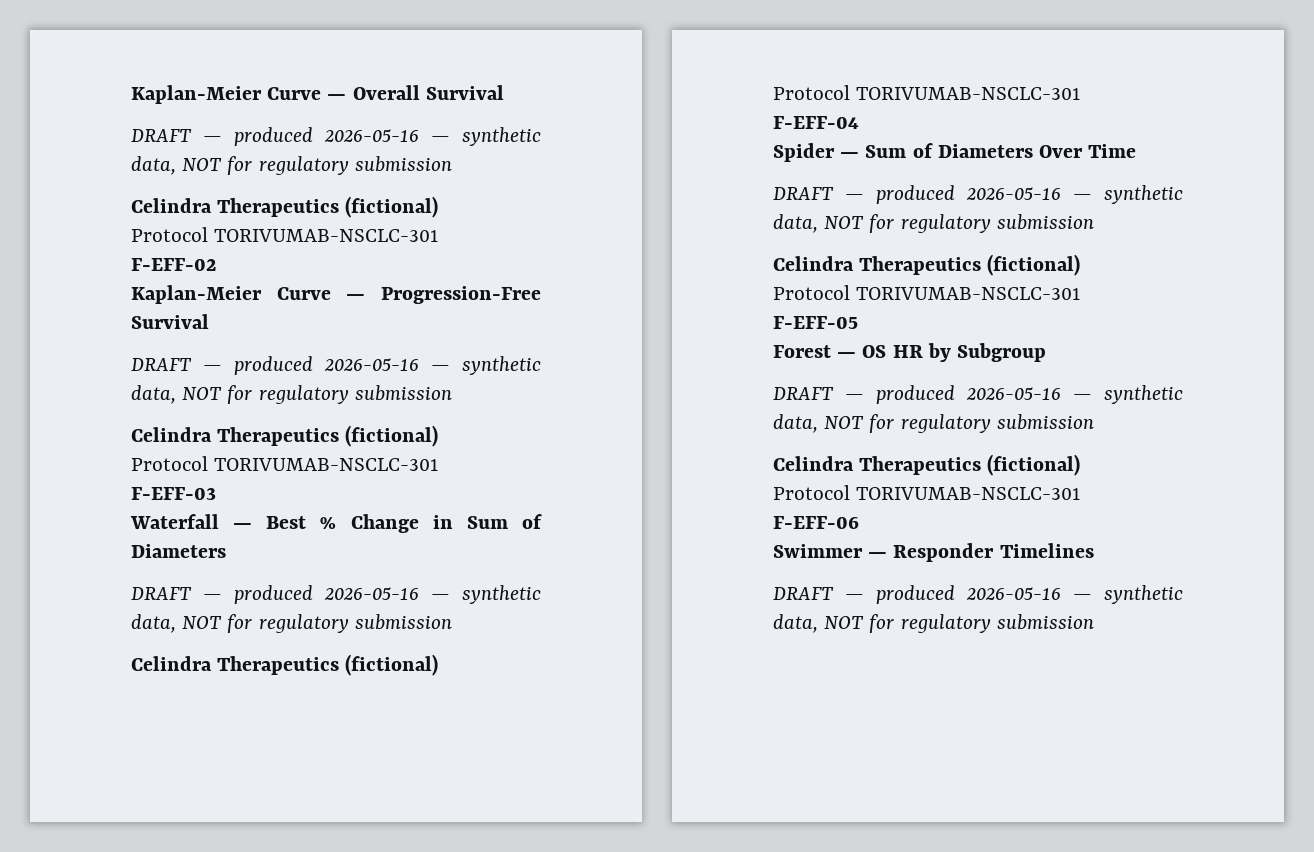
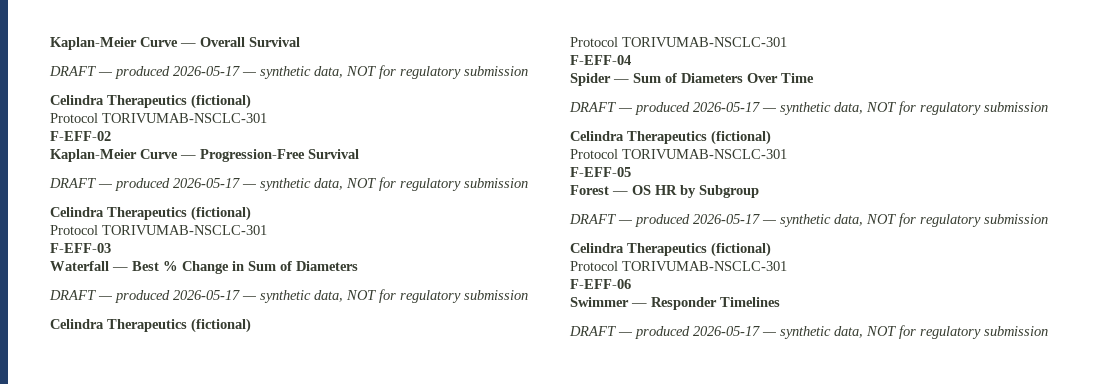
  Kaplan-Meier Curve — Overall Survival
- DRAFT — produced 2026-05-16 — synthetic data, NOT for regulatory submission
+ DRAFT — produced 2026-05-17 — synthetic data, NOT for regulatory submission
  Kaplan-Meier Curve — Progression-Free Survival
- DRAFT — produced 2026-05-16 — synthetic data, NOT for regulatory submission
+ DRAFT — produced 2026-05-17 — synthetic data, NOT for regulatory submission
  Waterfall — Best % Change in Sum of Diameters
- DRAFT — produced 2026-05-16 — synthetic data, NOT for regulatory submission
+ DRAFT — produced 2026-05-17 — synthetic data, NOT for regulatory submission
  Spider — Sum of Diameters Over Time
- DRAFT — produced 2026-05-16 — synthetic data, NOT for regulatory submission
+ DRAFT — produced 2026-05-17 — synthetic data, NOT for regulatory submission
  Forest — OS HR by Subgroup
- DRAFT — produced 2026-05-16 — synthetic data, NOT for regulatory submission
+ DRAFT — produced 2026-05-17 — synthetic data, NOT for regulatory submission
  Swimmer — Responder Timelines
- DRAFT — produced 2026-05-16 — synthetic data, NOT for regulatory submission
+ DRAFT — produced 2026-05-17 — synthetic data, NOT for regulatory submission

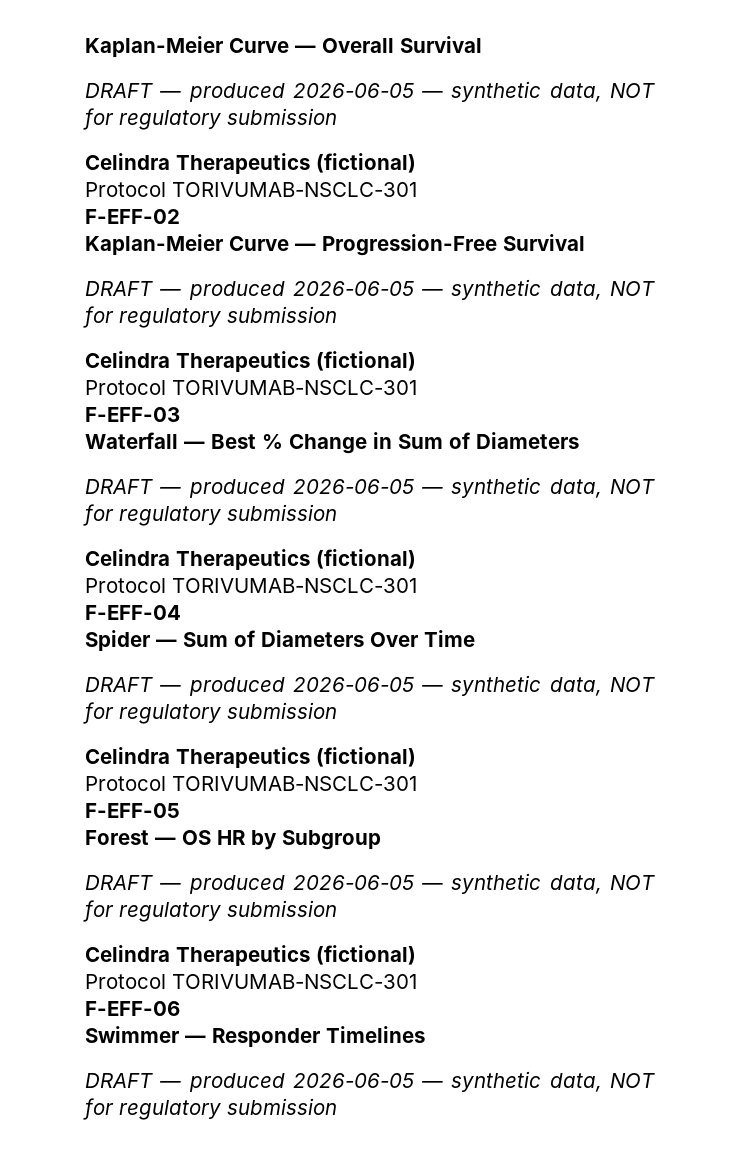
  Kaplan-Meier Curve — Overall Survival
- DRAFT — produced 2026-05-17 — synthetic data, NOT for regulatory submission
+ DRAFT — produced 2026-06-05 — synthetic data, NOT for regulatory submission
  Kaplan-Meier Curve — Progression-Free Survival
- DRAFT — produced 2026-05-17 — synthetic data, NOT for regulatory submission
+ DRAFT — produced 2026-06-05 — synthetic data, NOT for regulatory submission
  Waterfall — Best % Change in Sum of Diameters
- DRAFT — produced 2026-05-17 — synthetic data, NOT for regulatory submission
+ DRAFT — produced 2026-06-05 — synthetic data, NOT for regulatory submission
  Spider — Sum of Diameters Over Time
- DRAFT — produced 2026-05-17 — synthetic data, NOT for regulatory submission
+ DRAFT — produced 2026-06-05 — synthetic data, NOT for regulatory submission
  Forest — OS HR by Subgroup
- DRAFT — produced 2026-05-17 — synthetic data, NOT for regulatory submission
+ DRAFT — produced 2026-06-05 — synthetic data, NOT for regulatory submission
  Swimmer — Responder Timelines
- DRAFT — produced 2026-05-17 — synthetic data, NOT for regulatory submission
+ DRAFT — produced 2026-06-05 — synthetic data, NOT for regulatory submission

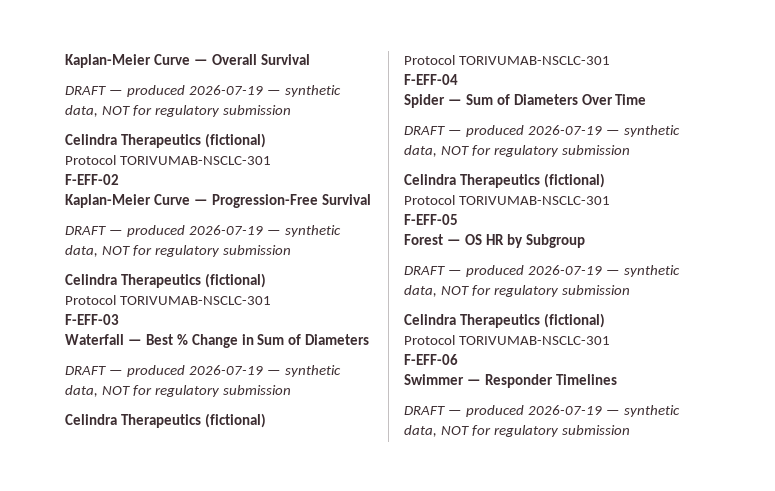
  Kaplan-Meier Curve — Overall Survival
- DRAFT — produced 2026-06-05 — synthetic data, NOT for regulatory submission
+ DRAFT — produced 2026-07-19 — synthetic data, NOT for regulatory submission
  Kaplan-Meier Curve — Progression-Free Survival
- DRAFT — produced 2026-06-05 — synthetic data, NOT for regulatory submission
+ DRAFT — produced 2026-07-19 — synthetic data, NOT for regulatory submission
  Waterfall — Best % Change in Sum of Diameters
- DRAFT — produced 2026-06-05 — synthetic data, NOT for regulatory submission
+ DRAFT — produced 2026-07-19 — synthetic data, NOT for regulatory submission
  Spider — Sum of Diameters Over Time
- DRAFT — produced 2026-06-05 — synthetic data, NOT for regulatory submission
+ DRAFT — produced 2026-07-19 — synthetic data, NOT for regulatory submission
  Forest — OS HR by Subgroup
- DRAFT — produced 2026-06-05 — synthetic data, NOT for regulatory submission
+ DRAFT — produced 2026-07-19 — synthetic data, NOT for regulatory submission
  Swimmer — Responder Timelines
- DRAFT — produced 2026-06-05 — synthetic data, NOT for regulatory submission
+ DRAFT — produced 2026-07-19 — synthetic data, NOT for regulatory submission

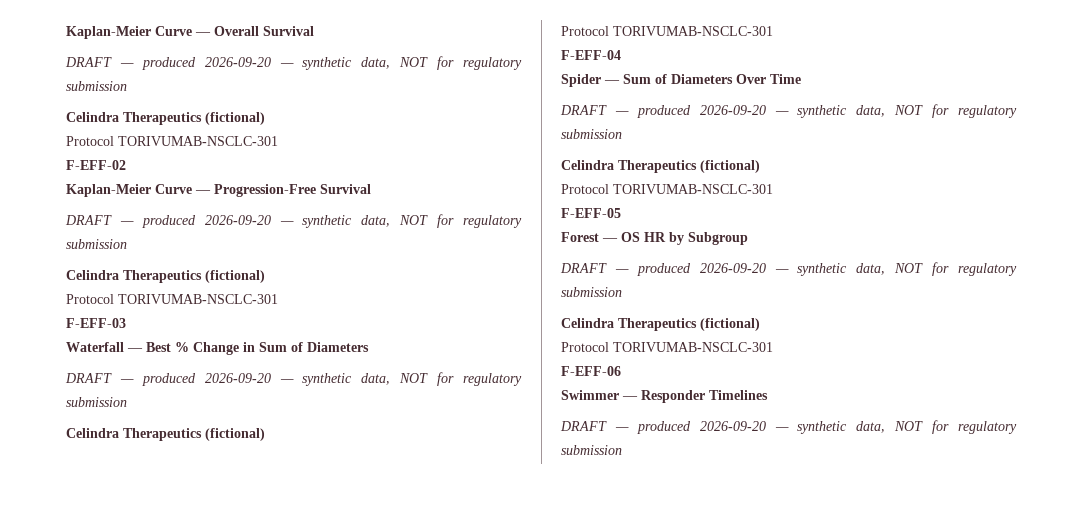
  Kaplan-Meier Curve — Overall Survival
- DRAFT — produced 2026-07-19 — synthetic data, NOT for regulatory submission
+ DRAFT — produced 2026-09-20 — synthetic data, NOT for regulatory submission
  Kaplan-Meier Curve — Progression-Free Survival
- DRAFT — produced 2026-07-19 — synthetic data, NOT for regulatory submission
+ DRAFT — produced 2026-09-20 — synthetic data, NOT for regulatory submission
  Waterfall — Best % Change in Sum of Diameters
- DRAFT — produced 2026-07-19 — synthetic data, NOT for regulatory submission
+ DRAFT — produced 2026-09-20 — synthetic data, NOT for regulatory submission
  Spider — Sum of Diameters Over Time
- DRAFT — produced 2026-07-19 — synthetic data, NOT for regulatory submission
+ DRAFT — produced 2026-09-20 — synthetic data, NOT for regulatory submission
  Forest — OS HR by Subgroup
- DRAFT — produced 2026-07-19 — synthetic data, NOT for regulatory submission
+ DRAFT — produced 2026-09-20 — synthetic data, NOT for regulatory submission
  Swimmer — Responder Timelines
- DRAFT — produced 2026-07-19 — synthetic data, NOT for regulatory submission
+ DRAFT — produced 2026-09-20 — synthetic data, NOT for regulatory submission

